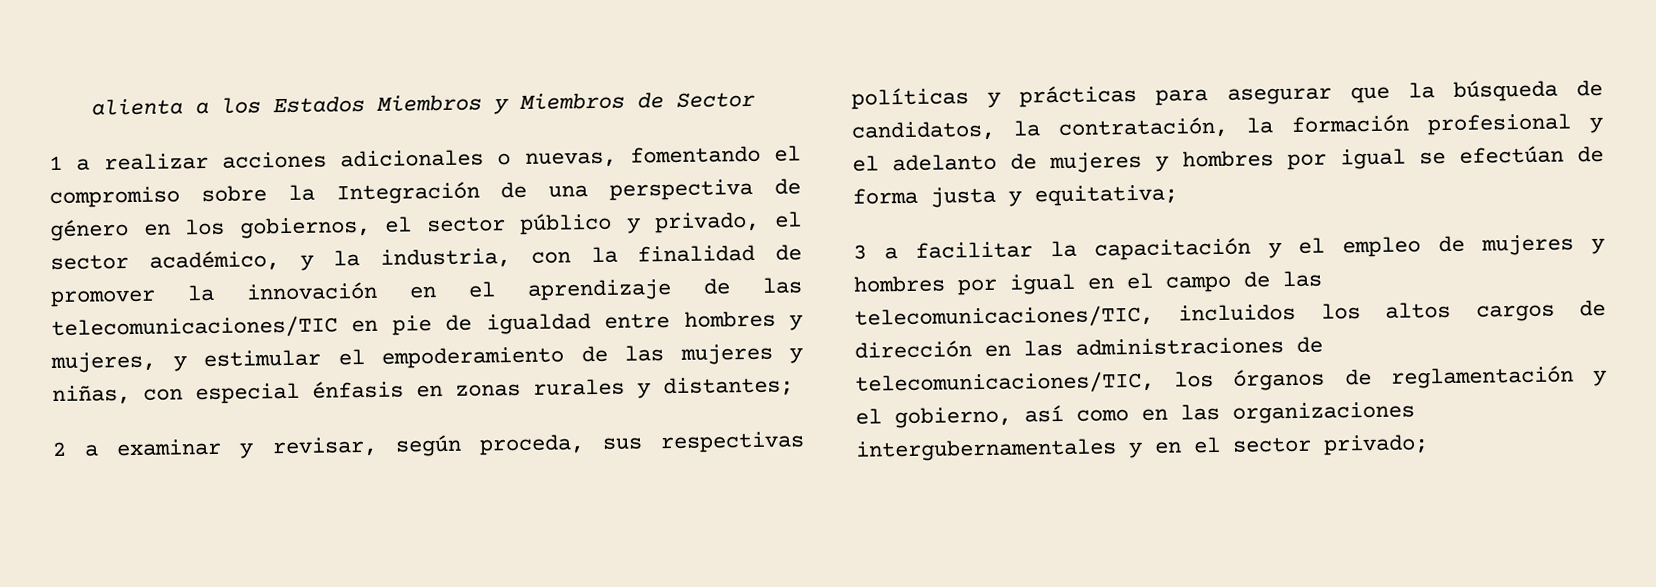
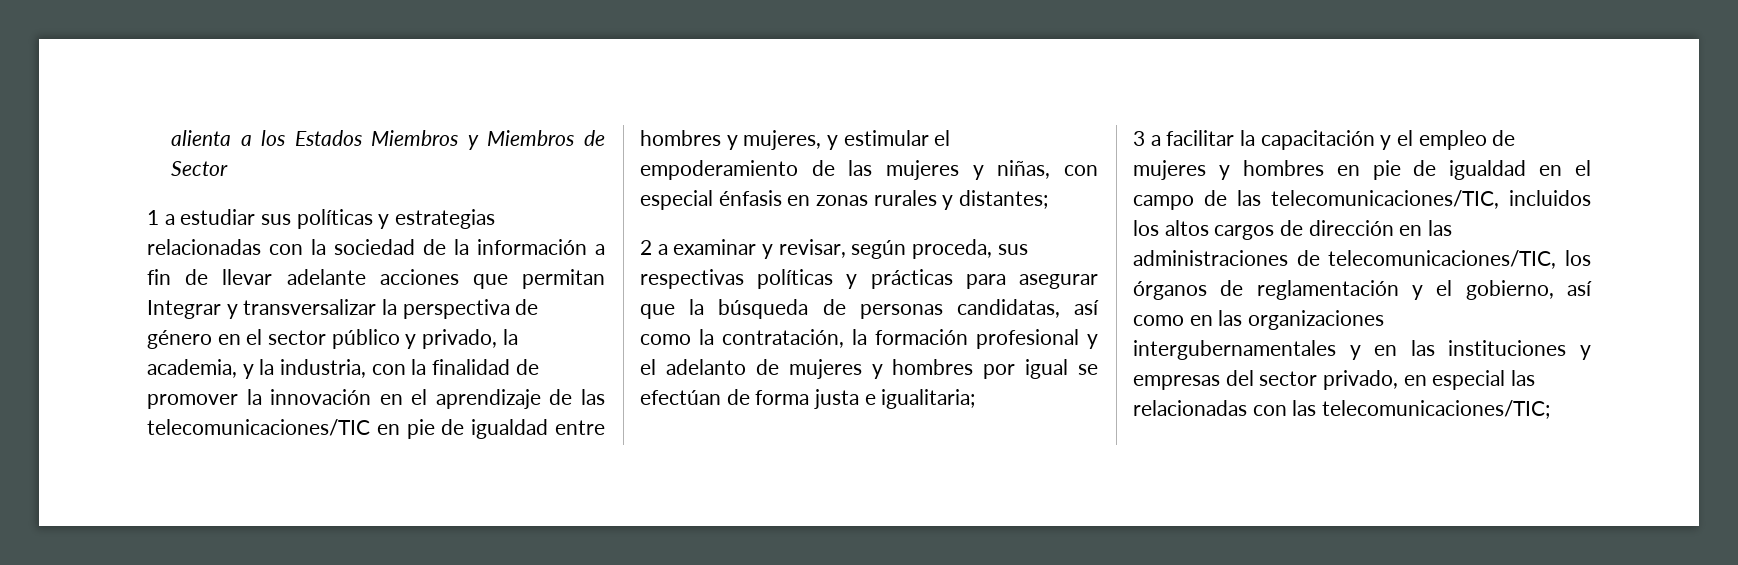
- 1 a realizar acciones adicionales o nuevas, fomentando el compromiso sobre la Integración de una perspectiva de género en los gobiernos, el sector público y privado, el sector académico, y la industria, con la finalidad de promover la innovación en el aprendizaje de las telecomunicaciones/TIC en pie de igualdad entre hombres y mujeres, y estimular el empoderamiento de las mujeres y niñas, con especial énfasis en zonas rurales y distantes;
+ 1 a estudiar sus políticas y estrategias relacionadas con la sociedad de la información a fin de llevar adelante acciones que permitan Integrar y transversalizar la perspectiva de género en el sector público y privado, la academia, y la industria, con la finalidad de promover la innovación en el aprendizaje de las telecomunicaciones/TIC en pie de igualdad entre hombres y mujeres, y estimular el empoderamiento de las mujeres y niñas, con especial énfasis en zonas rurales y distantes;
- 2 a examinar y revisar, según proceda, sus respectivas políticas y prácticas para asegurar que la búsqueda de candidatos, la contratación, la formación profesional y el adelanto de mujeres y hombres por igual se efectúan de forma justa y equitativa;
+ 2 a examinar y revisar, según proceda, sus respectivas políticas y prácticas para asegurar que la búsqueda de personas candidatas, así como la contratación, la formación profesional y el adelanto de mujeres y hombres por igual se efectúan de forma justa e igualitaria;
- 3 a facilitar la capacitación y el empleo de mujeres y hombres por igual en el campo de las telecomunicaciones/TIC, incluidos los altos cargos de dirección en las administraciones de telecomunicaciones/TIC, los órganos de reglamentación y el gobierno, así como en las organizaciones intergubernamentales y en el sector privado;
+ 3 a facilitar la capacitación y el empleo de mujeres y hombres en pie de igualdad en el campo de las telecomunicaciones/TIC, incluidos los altos cargos de dirección en las administraciones de telecomunicaciones/TIC, los órganos de reglamentación y el gobierno, así como en las organizaciones intergubernamentales y en las instituciones y empresas del sector privado, en especial las relacionadas con las telecomunicaciones/TIC;

